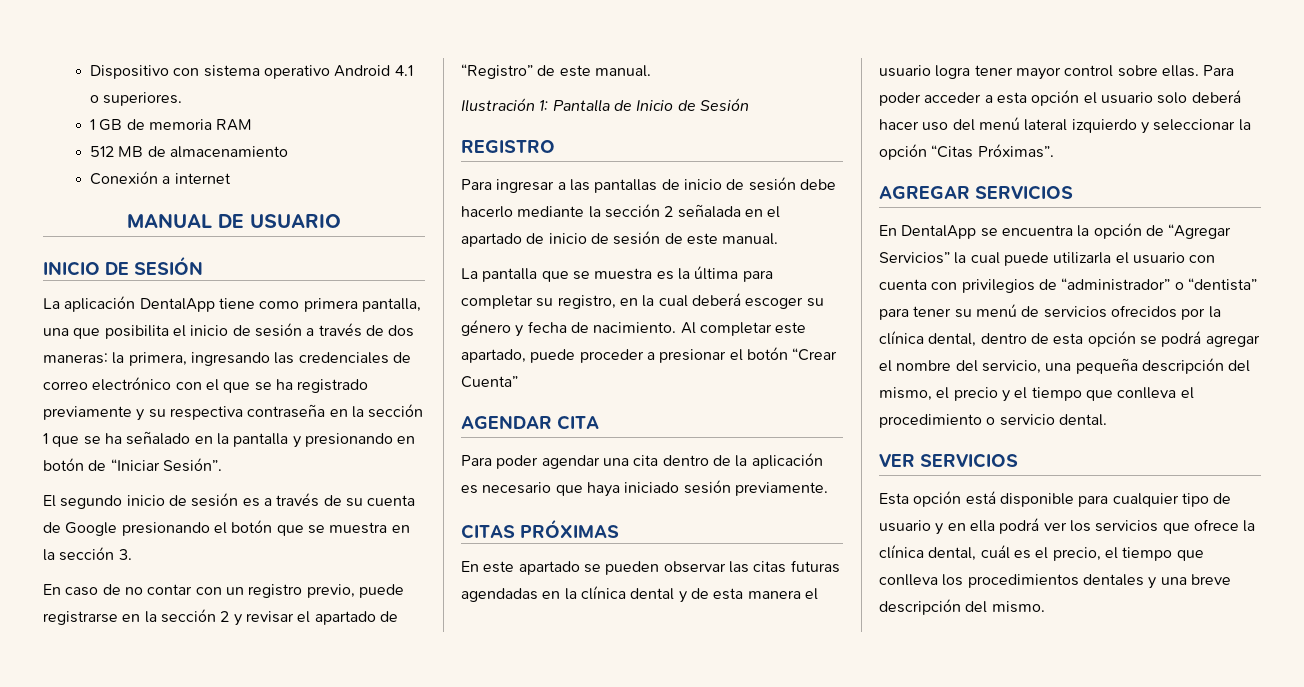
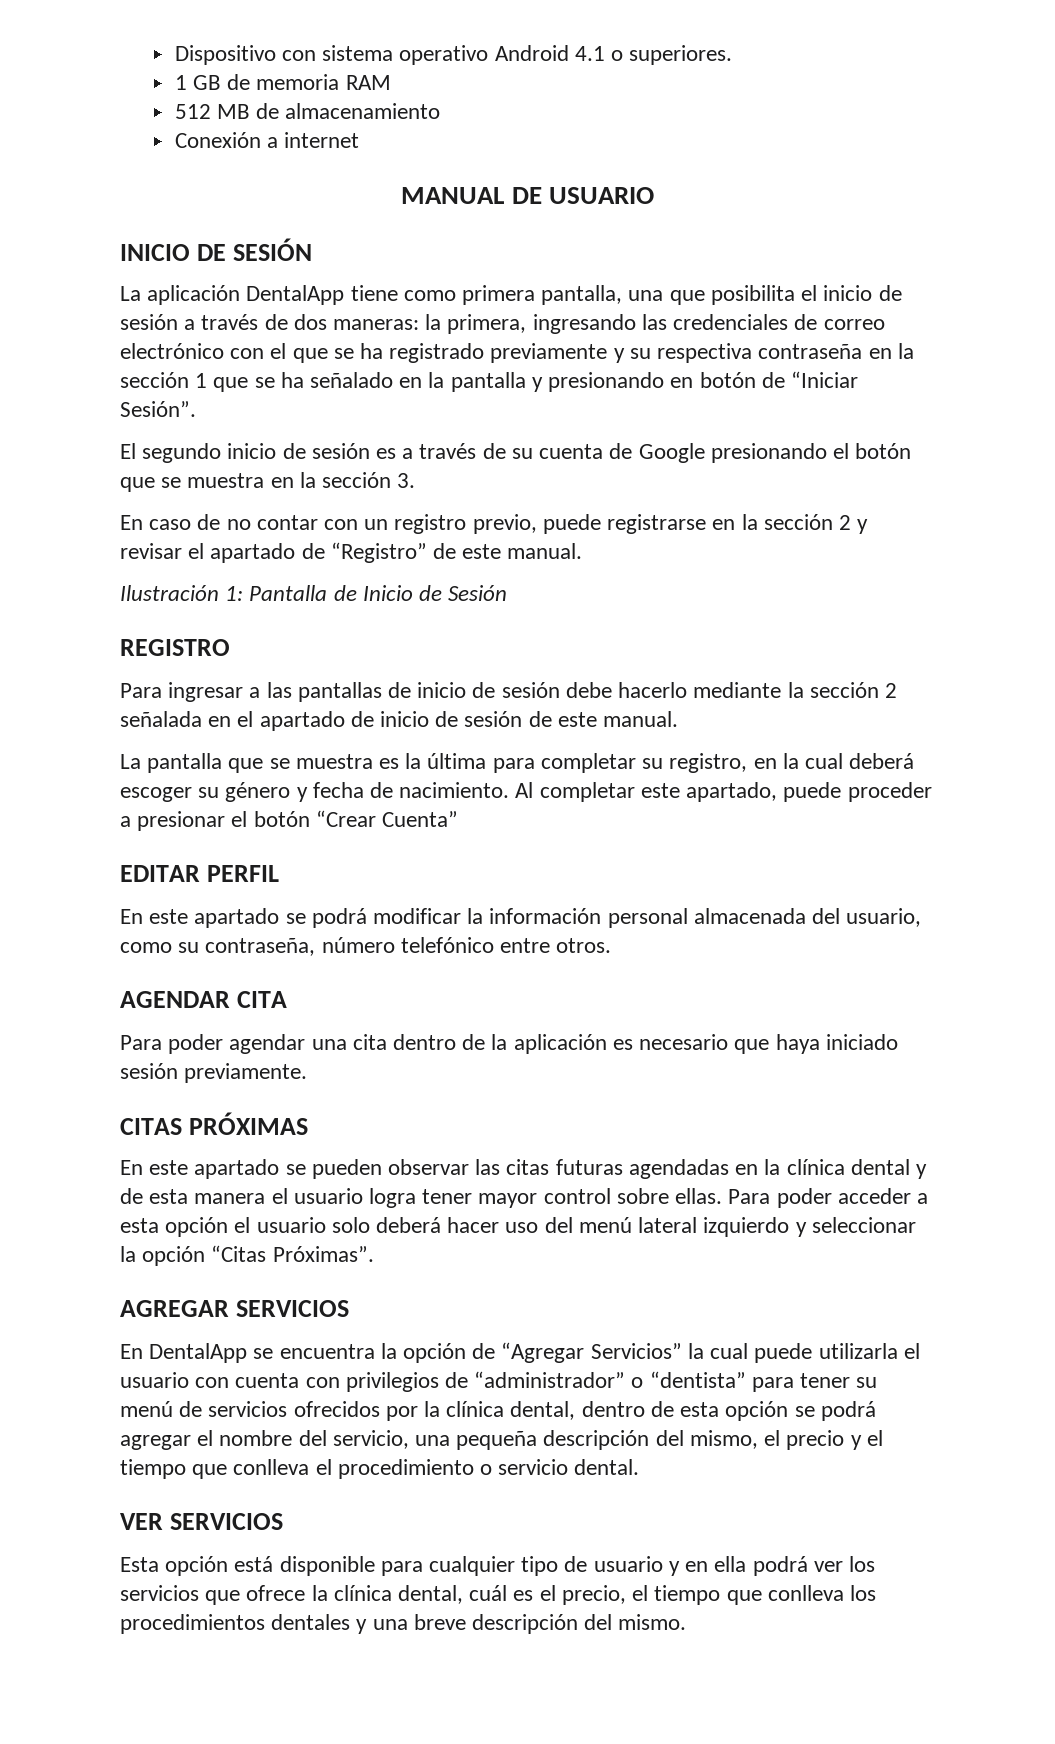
+ EDITAR PERFIL
+ En este apartado se podrá modificar la información personal almacenada del usuario, como su contraseña, número telefónico entre otros.

